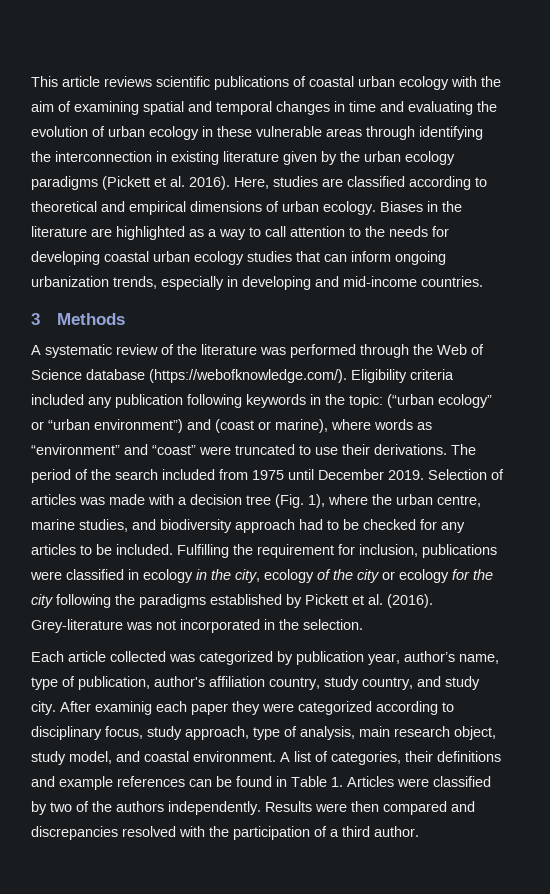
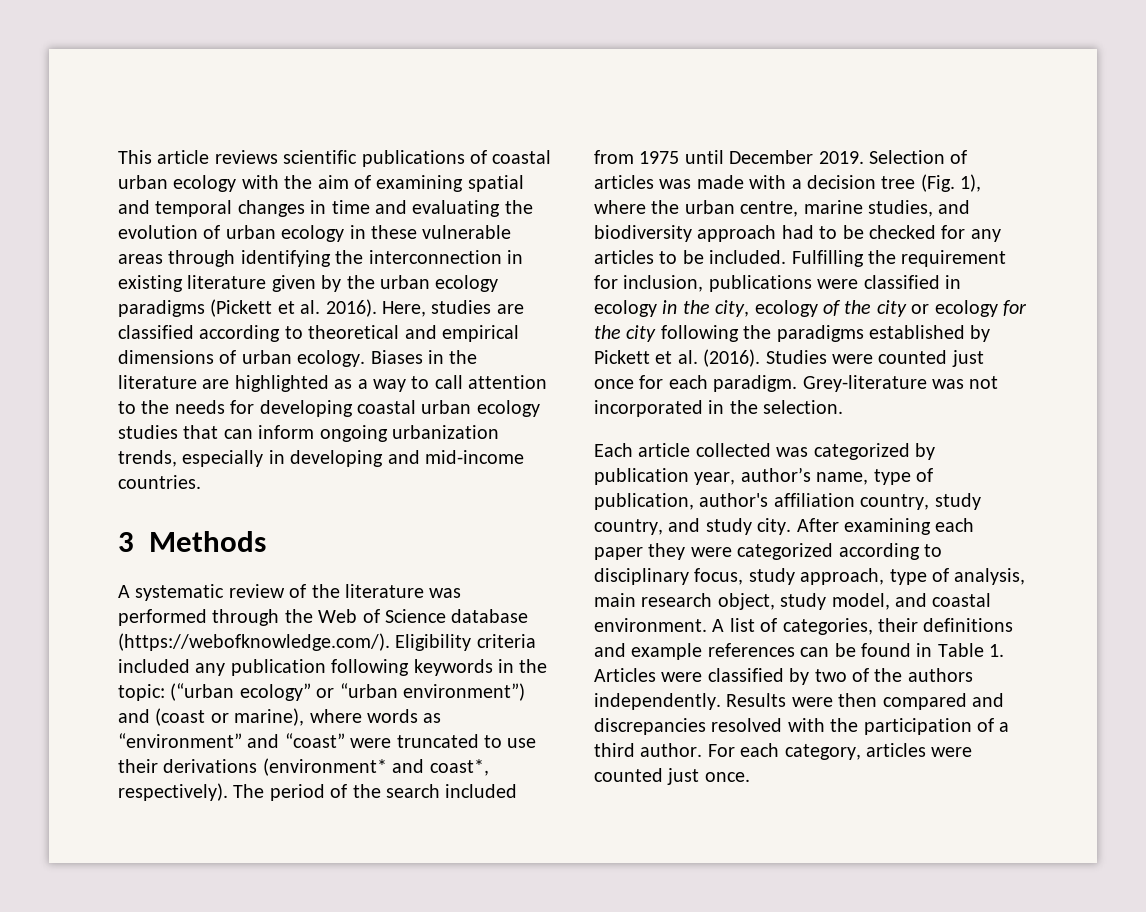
- A systematic review of the literature was performed through the Web of Science database (https://webofknowledge.com/). Eligibility criteria included any publication following keywords in the topic: (“urban ecology” or “urban environment”) and (coast or marine), where words as “environment” and “coast” were truncated to use their derivations.
+ A systematic review of the literature was performed through the Web of Science database (https://webofknowledge.com/). Eligibility criteria included any publication following keywords in the topic: (“urban ecology” or “urban environment”) and (coast or marine), where words as “environment” and “coast” were truncated to use their derivations (environment* and coast*, respectively).
+ Studies were counted just once for each paradigm.
- After examinig each paper they were categorized according to disciplinary focus, study approach, type of analysis, main research object, study model, and coastal environment.
+ After examining each paper they were categorized according to disciplinary focus, study approach, type of analysis, main research object, study model, and coastal environment.
+ For each category, articles were counted just once.

